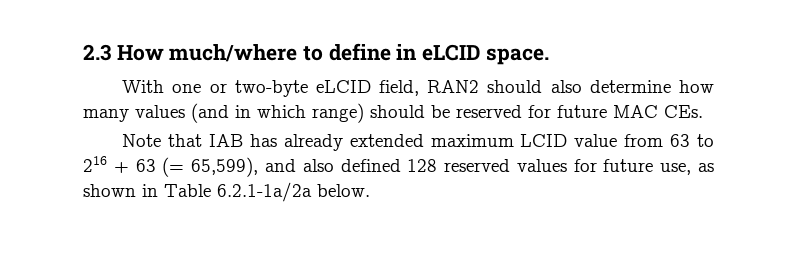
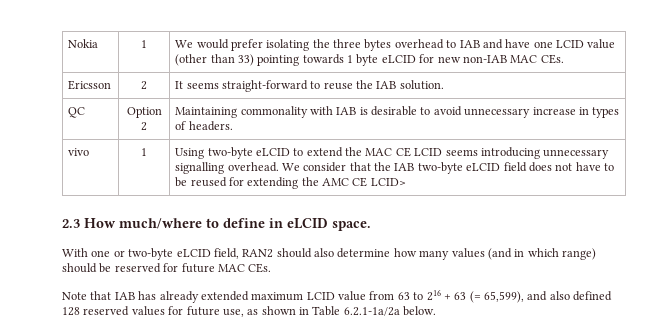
+ Nokia | 1 | We would prefer isolating the three bytes overhead to IAB and have one LCID value (other than 33) pointing towards 1 byte eLCID for new non-IAB MAC CEs.
+ Ericsson | 2 | It seems straight-forward to reuse the IAB solution.
+ QC | Option 2 | Maintaining commonality with IAB is desirable to avoid unnecessary increase in types of headers.
+ vivo | 1 | Using two-byte eLCID to extend the MAC CE LCID seems introducing unnecessary signalling overhead. We consider that the IAB two-byte eLCID field does not have to be reused for extending the AMC CE LCID>

